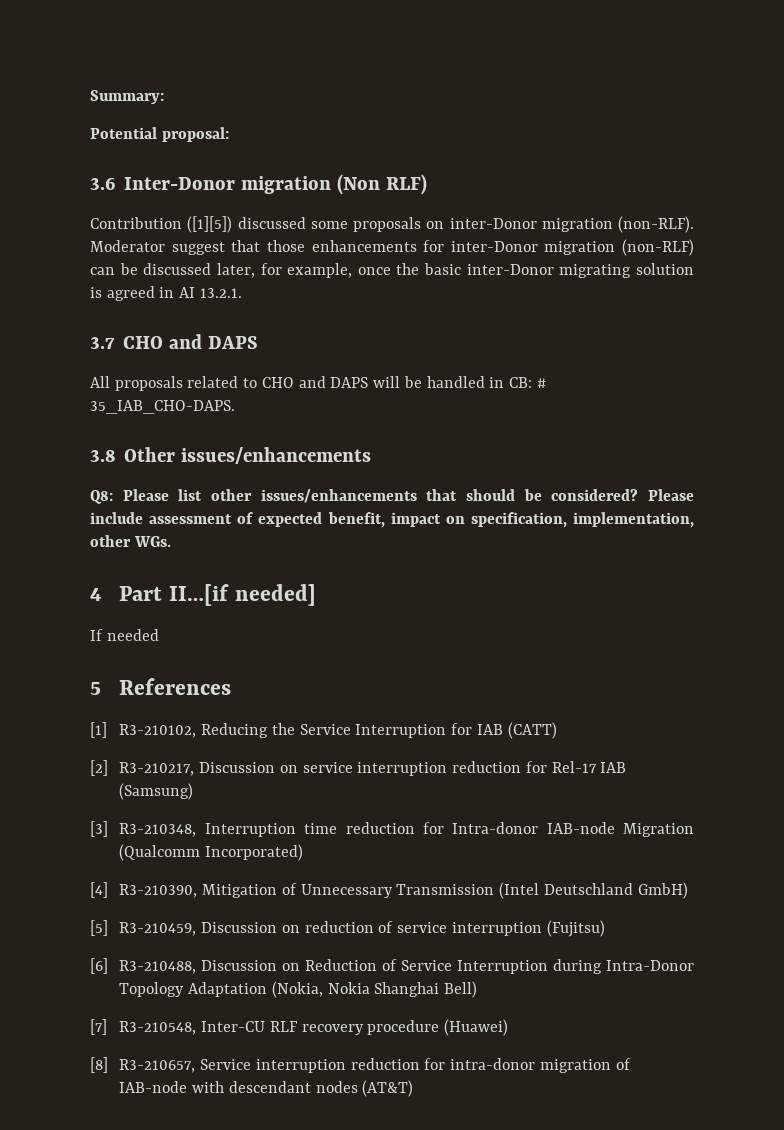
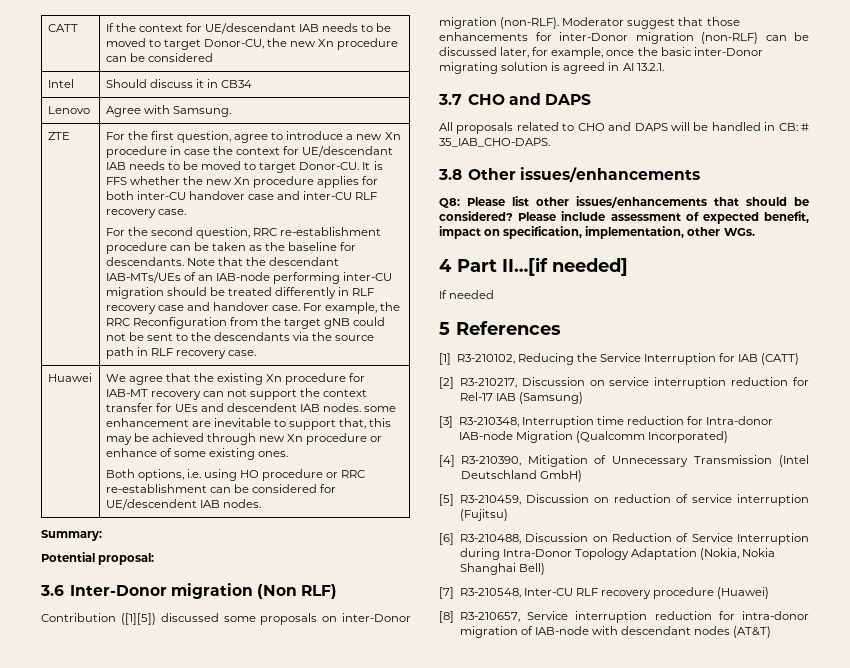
+ CATT | If the context for UE/descendant IAB needs to be moved to target Donor-CU, the new Xn procedure can be considered
+ Intel | Should discuss it in CB34
+ Lenovo | Agree with Samsung.
+ ZTE | For the first question, agree to introduce a new Xn procedure in case the context for UE/descendant IAB needs to be moved to target Donor-CU. It is FFS whether the new Xn procedure applies for both inter-CU handover case and inter-CU RLF recovery case.
+ For the second question, RRC re-establishment procedure can be taken as the baseline for descendants. Note that the descendant IAB-MTs/UEs of an IAB-node performing inter-CU migration should be treated differently in RLF recovery case and handover case. For example, the RRC Reconfiguration from the target gNB could not be sent to the descendants via the source path in RLF recovery case.
+ Huawei | We agree that the existing Xn procedure for IAB-MT recovery can not support the context transfer for UEs and descendent IAB nodes. some enhancement are inevitable to support that, this may be achieved through new Xn procedure or enhance of some existing ones.
+ Both options, i.e. using HO procedure or RRC re-establishment can be considered for UE/descendent IAB nodes.

